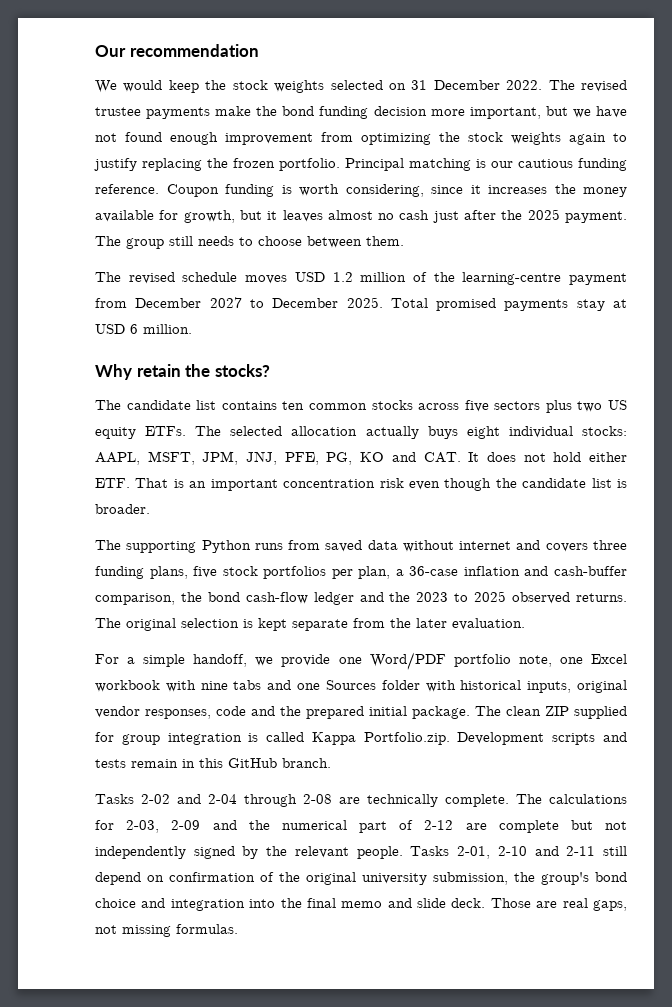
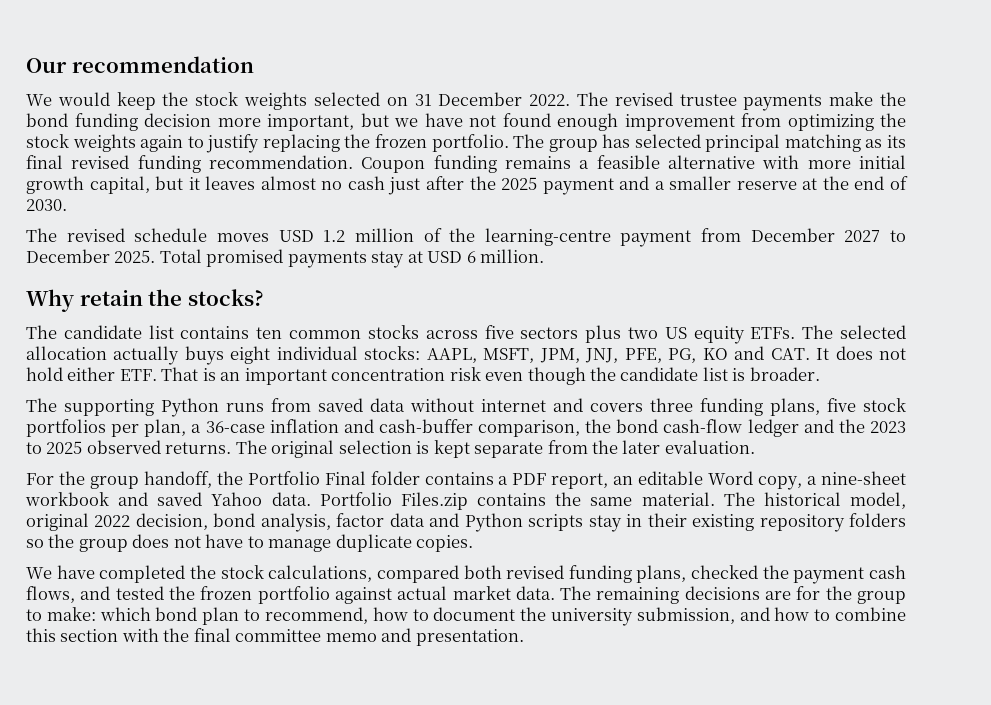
- Principal matching is our cautious funding reference. Coupon funding is worth considering, since it increases the money available for growth, but it leaves almost no cash just after the 2025 payment. The group still needs to choose between them.
+ The group has selected principal matching as its final revised funding recommendation. Coupon funding remains a feasible alternative with more initial growth capital, but it leaves almost no cash just after the 2025 payment and a smaller reserve at the end of 2030.
- For a simple handoff, we provide one Word/PDF portfolio note, one Excel workbook with nine tabs and one Sources folder with historical inputs, original vendor responses, code and the prepared initial package. The clean ZIP supplied for group integration is called Kappa Portfolio.zip. Development scripts and tests remain in this GitHub branch.
- Tasks 2-02 and 2-04 through 2-08 are technically complete. The calculations for 2-03, 2-09 and the numerical part of 2-12 are complete but not independently signed by the relevant people. Tasks 2-01, 2-10 and 2-11 still depend on confirmation of the original university submission, the group's bond choice and integration into the final memo and slide deck. Those are real gaps, not missing formulas.
+ For the group handoff, the Portfolio Final folder contains a PDF report, an editable Word copy, a nine-sheet workbook and saved Yahoo data. Portfolio Files.zip contains the same material. The historical model, original 2022 decision, bond analysis, factor data and Python scripts stay in their existing repository folders so the group does not have to manage duplicate copies.
+ We have completed the stock calculations, compared both revised funding plans, checked the payment cash flows, and tested the frozen portfolio against actual market data. The remaining decisions are for the group to make: which bond plan to recommend, how to document the university submission, and how to combine this section with the final committee memo and presentation.

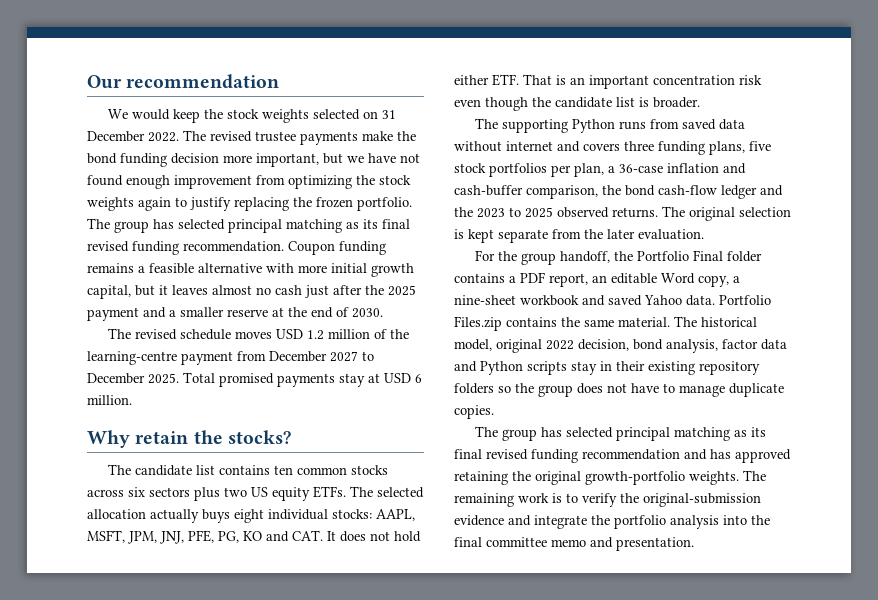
- The candidate list contains ten common stocks across five sectors plus two US equity ETFs.
+ The candidate list contains ten common stocks across six sectors plus two US equity ETFs.
- We have completed the stock calculations, compared both revised funding plans, checked the payment cash flows, and tested the frozen portfolio against actual market data. The remaining decisions are for the group to make: which bond plan to recommend, how to document the university submission, and how to combine this section with the final committee memo and presentation.
+ The group has selected principal matching as its final revised funding recommendation and has approved retaining the original growth-portfolio weights. The remaining work is to verify the original-submission evidence and integrate the portfolio analysis into the final committee memo and presentation.

